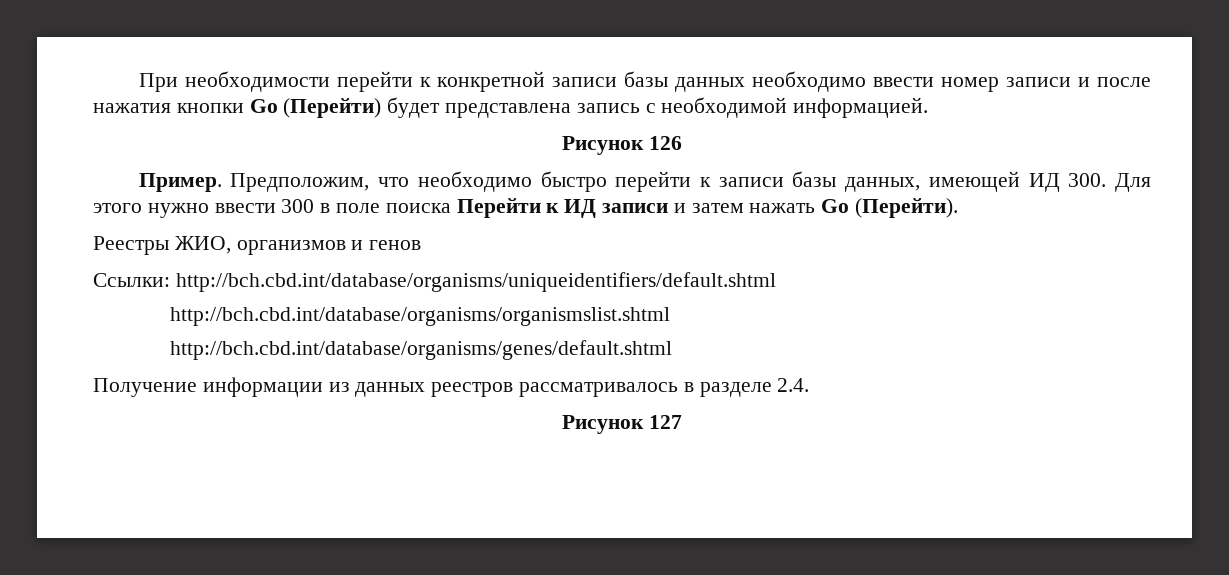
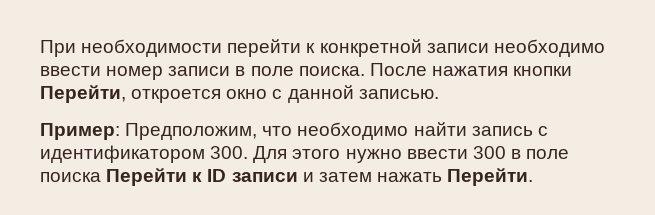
- При необходимости перейти к конкретной записи базы данных необходимо ввести номер записи и после нажатия кнопки Go (Перейти) будет представлена запись с необходимой информацией.
- Рисунок 126
- Пример. Предположим, что необходимо быстро перейти к записи базы данных, имеющей ИД 300. Для этого нужно ввести 300 в поле поиска Перейти к ИД записи и затем нажать Go (Перейти).
- Реестры ЖИО, организмов и генов
- Ссылки: http://bch.cbd.int/database/organisms/uniqueidentifiers/default.shtml
- http://bch.cbd.int/database/organisms/organismslist.shtml
- http://bch.cbd.int/database/organisms/genes/default.shtml
- Получение информации из данных реестров рассматривалось в разделе 2.4.
- Рисунок 127
+ При необходимости перейти к конкретной записи необходимо ввести номер записи в поле поиска. После нажатия кнопки Перейти, откроется окно с данной записью.
+ Пример: Предположим, что необходимо найти запись с идентификатором 300. Для этого нужно ввести 300 в поле поиска Перейти к ID записи и затем нажать Перейти.

